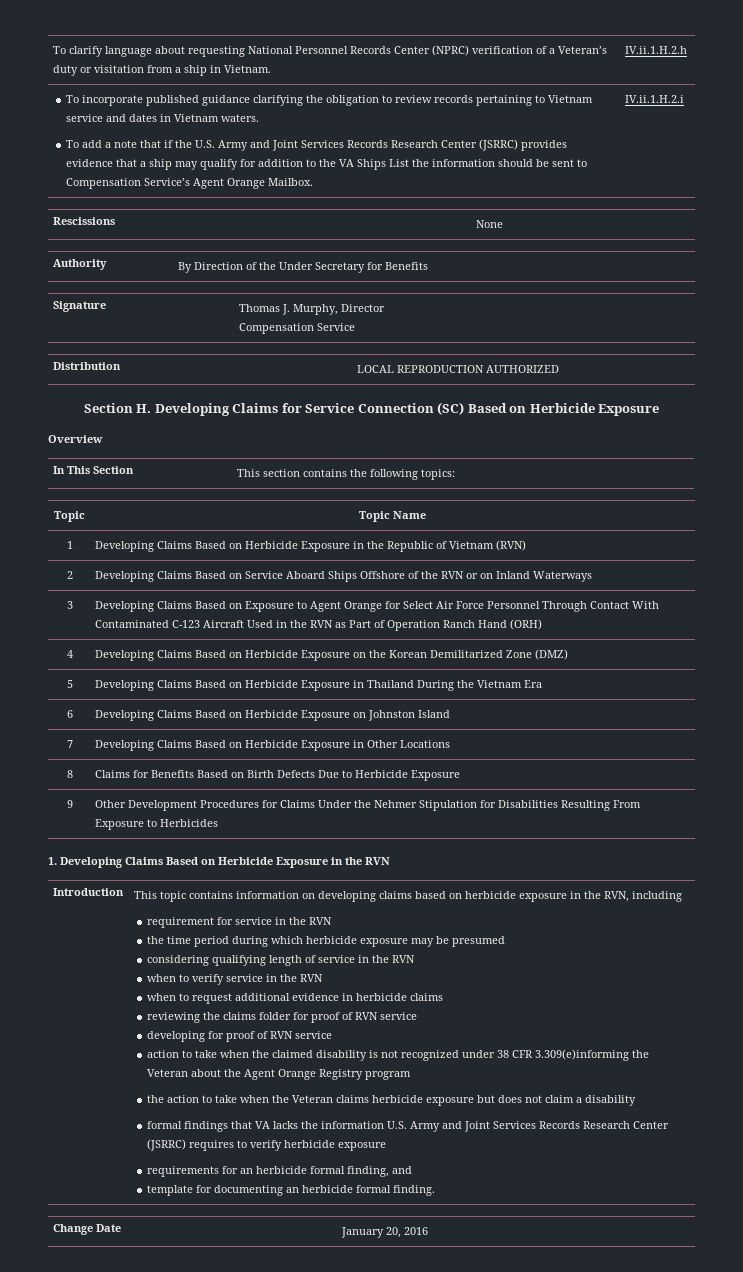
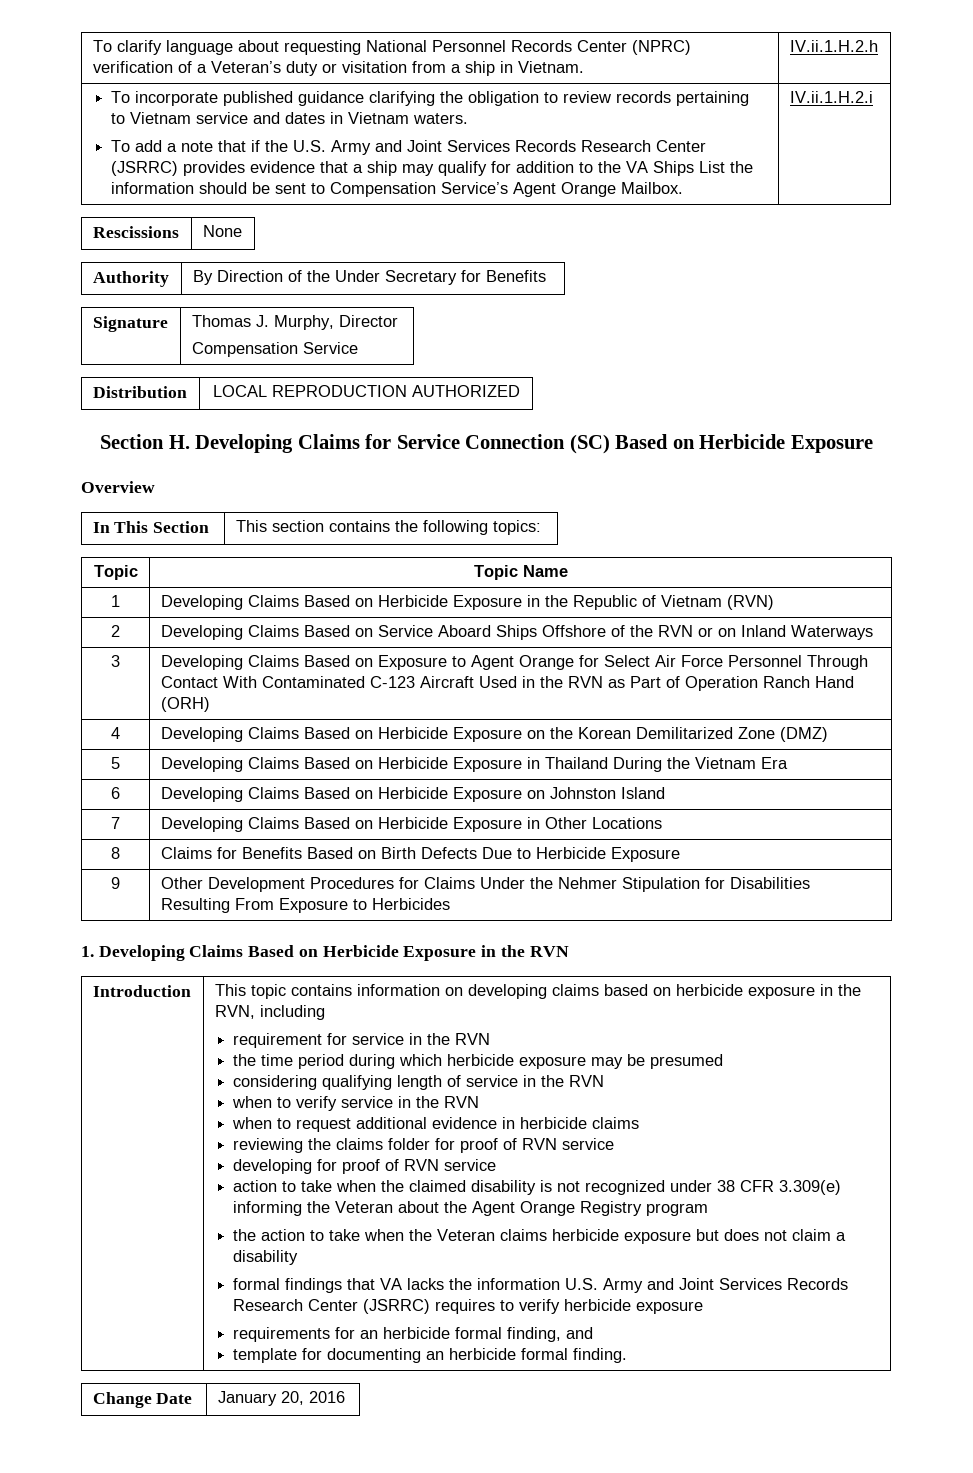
- action to take when the claimed disability is not recognized under 38 CFR 3.309(e)informing the Veteran about the Agent Orange Registry program
+ action to take when the claimed disability is not recognized under 38 CFR 3.309(e) informing the Veteran about the Agent Orange Registry program

